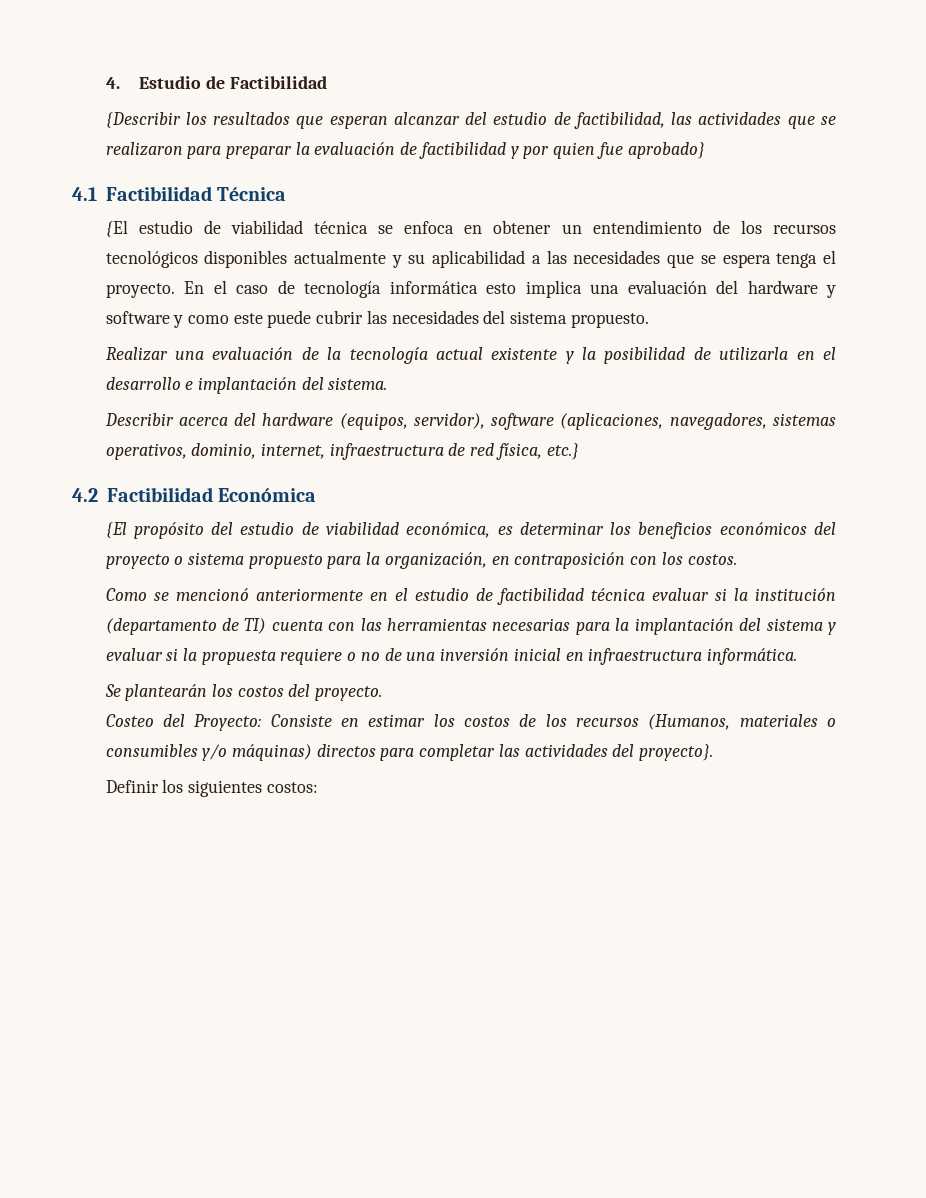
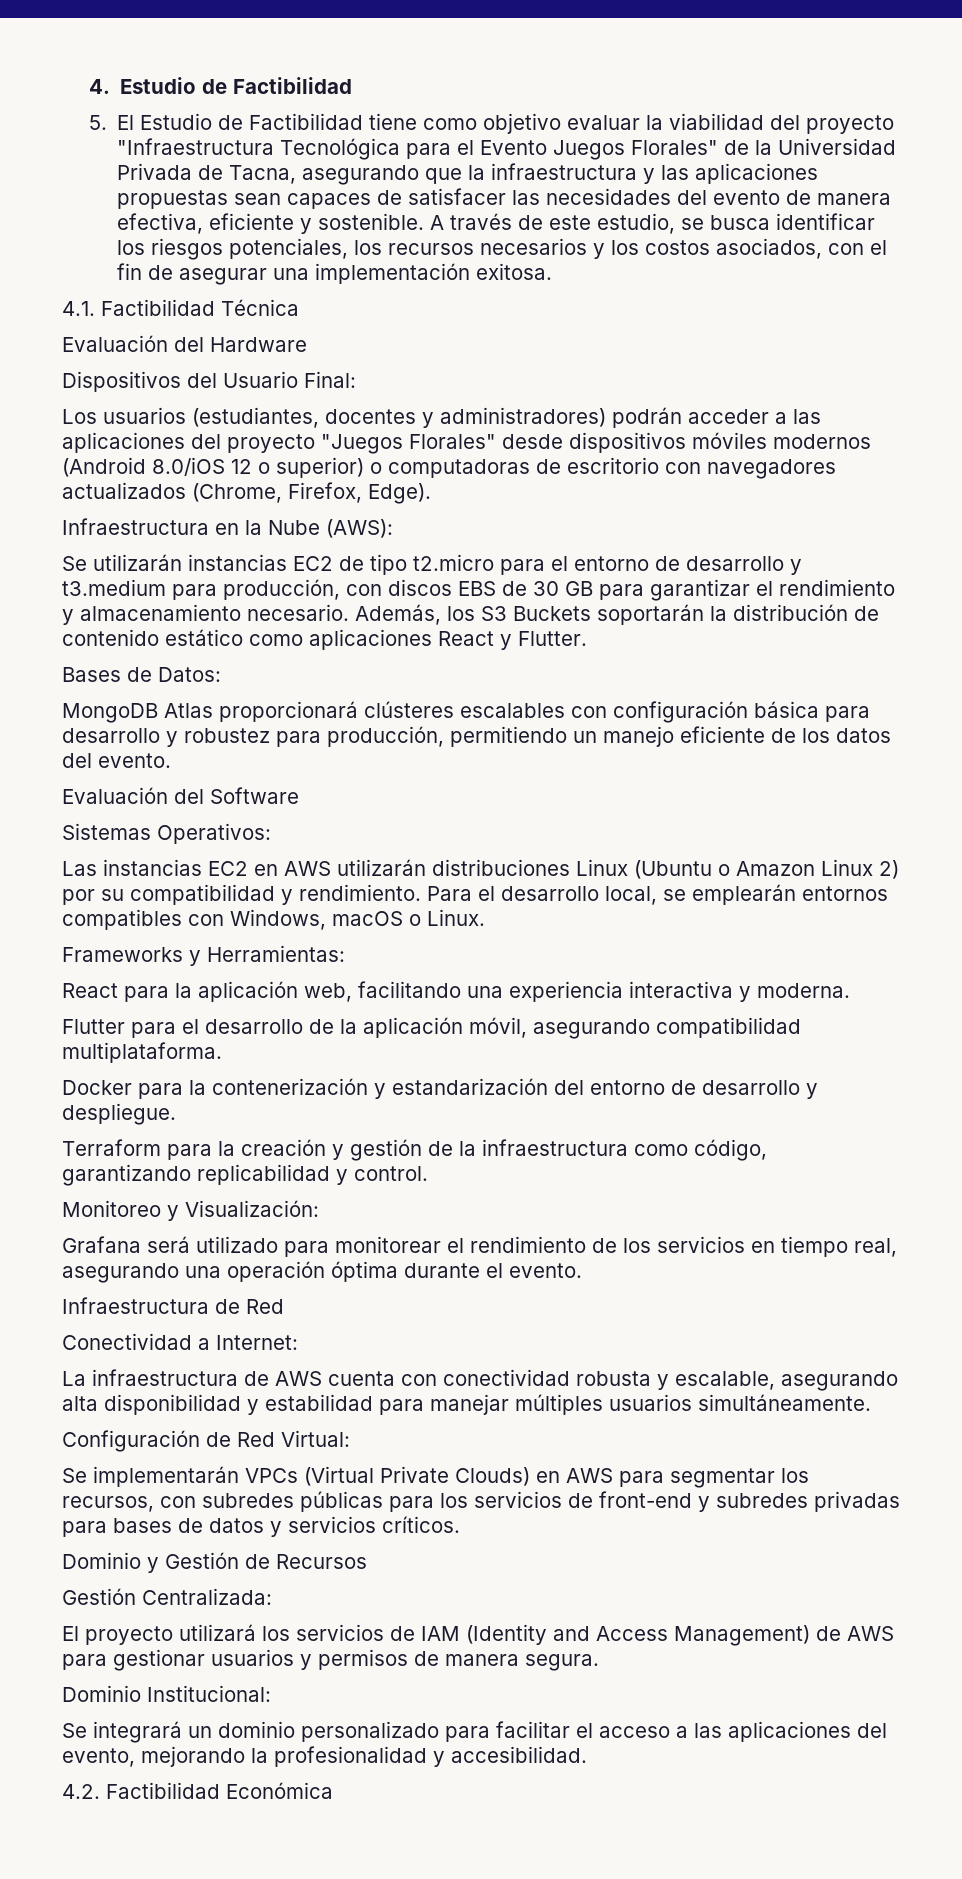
- {Describir los resultados que esperan alcanzar del estudio de factibilidad, las actividades que se realizaron para preparar la evaluación de factibilidad y por quien fue aprobado}
- 4.1 Factibilidad Técnica
- {El estudio de viabilidad técnica se enfoca en obtener un entendimiento de los recursos tecnológicos disponibles actualmente y su aplicabilidad a las necesidades que se espera tenga el proyecto. En el caso de tecnología informática esto implica una evaluación del hardware y software y como este puede cubrir las necesidades del sistema propuesto.
- Realizar una evaluación de la tecnología actual existente y la posibilidad de utilizarla en el desarrollo e implantación del sistema.
- Describir acerca del hardware (equipos, servidor), software (aplicaciones, navegadores, sistemas operativos, dominio, internet, infraestructura de red física, etc.}
- 4.2 Factibilidad Económica
- {El propósito del estudio de viabilidad económica, es determinar los beneficios económicos del proyecto o sistema propuesto para la organización, en contraposición con los costos.
- Como se mencionó anteriormente en el estudio de factibilidad técnica evaluar si la institución (departamento de TI) cuenta con las herramientas necesarias para la implantación del sistema y evaluar si la propuesta requiere o no de una inversión inicial en infraestructura informática.
- Se plantearán los costos del proyecto.
- Costeo del Proyecto: Consiste en estimar los costos de los recursos (Humanos, materiales o consumibles y/o máquinas) directos para completar las actividades del proyecto}.
- Definir los siguientes costos:
+ 5. El Estudio de Factibilidad tiene como objetivo evaluar la viabilidad del proyecto "Infraestructura Tecnológica para el Evento Juegos Florales" de la Universidad Privada de Tacna, asegurando que la infraestructura y las aplicaciones propuestas sean capaces de satisfacer las necesidades del evento de manera efectiva, eficiente y sostenible. A través de este estudio, se busca identificar los riesgos potenciales, los recursos necesarios y los costos asociados, con el fin de asegurar una implementación exitosa.
+ 4.1. Factibilidad Técnica
+ Evaluación del Hardware
+ Dispositivos del Usuario Final:
+ Los usuarios (estudiantes, docentes y administradores) podrán acceder a las aplicaciones del proyecto "Juegos Florales" desde dispositivos móviles modernos (Android 8.0/iOS 12 o superior) o computadoras de escritorio con navegadores actualizados (Chrome, Firefox, Edge).
+ Infraestructura en la Nube (AWS):
+ Se utilizarán instancias EC2 de tipo t2.micro para el entorno de desarrollo y t3.medium para producción, con discos EBS de 30 GB para garantizar el rendimiento y almacenamiento necesario. Además, los S3 Buckets soportarán la distribución de contenido estático como aplicaciones React y Flutter.
+ Bases de Datos:
+ MongoDB Atlas proporcionará clústeres escalables con configuración básica para desarrollo y robustez para producción, permitiendo un manejo eficiente de los datos del evento.
+ Evaluación del Software
+ Sistemas Operativos:
+ Las instancias EC2 en AWS utilizarán distribuciones Linux (Ubuntu o Amazon Linux 2) por su compatibilidad y rendimiento. Para el desarrollo local, se emplearán entornos compatibles con Windows, macOS o Linux.
+ Frameworks y Herramientas:
+ React para la aplicación web, facilitando una experiencia interactiva y moderna.
+ Flutter para el desarrollo de la aplicación móvil, asegurando compatibilidad multiplataforma.
+ Docker para la contenerización y estandarización del entorno de desarrollo y despliegue.
+ Terraform para la creación y gestión de la infraestructura como código, garantizando replicabilidad y control.
+ Monitoreo y Visualización:
+ Grafana será utilizado para monitorear el rendimiento de los servicios en tiempo real, asegurando una operación óptima durante el evento.
+ Infraestructura de Red
+ Conectividad a Internet:
+ La infraestructura de AWS cuenta con conectividad robusta y escalable, asegurando alta disponibilidad y estabilidad para manejar múltiples usuarios simultáneamente.
+ Configuración de Red Virtual:
+ Se implementarán VPCs (Virtual Private Clouds) en AWS para segmentar los recursos, con subredes públicas para los servicios de front-end y subredes privadas para bases de datos y servicios críticos.
+ Dominio y Gestión de Recursos
+ Gestión Centralizada:
+ El proyecto utilizará los servicios de IAM (Identity and Access Management) de AWS para gestionar usuarios y permisos de manera segura.
+ Dominio Institucional:
+ Se integrará un dominio personalizado para facilitar el acceso a las aplicaciones del evento, mejorando la profesionalidad y accesibilidad.
+ 4.2. Factibilidad Económica

